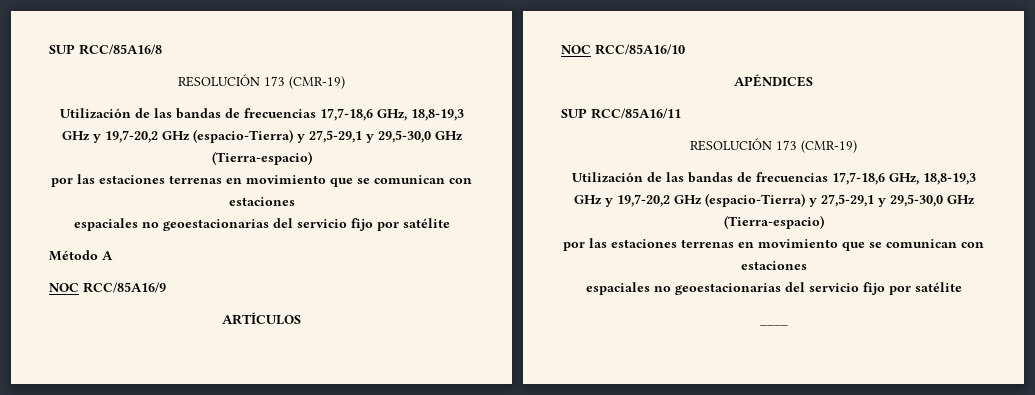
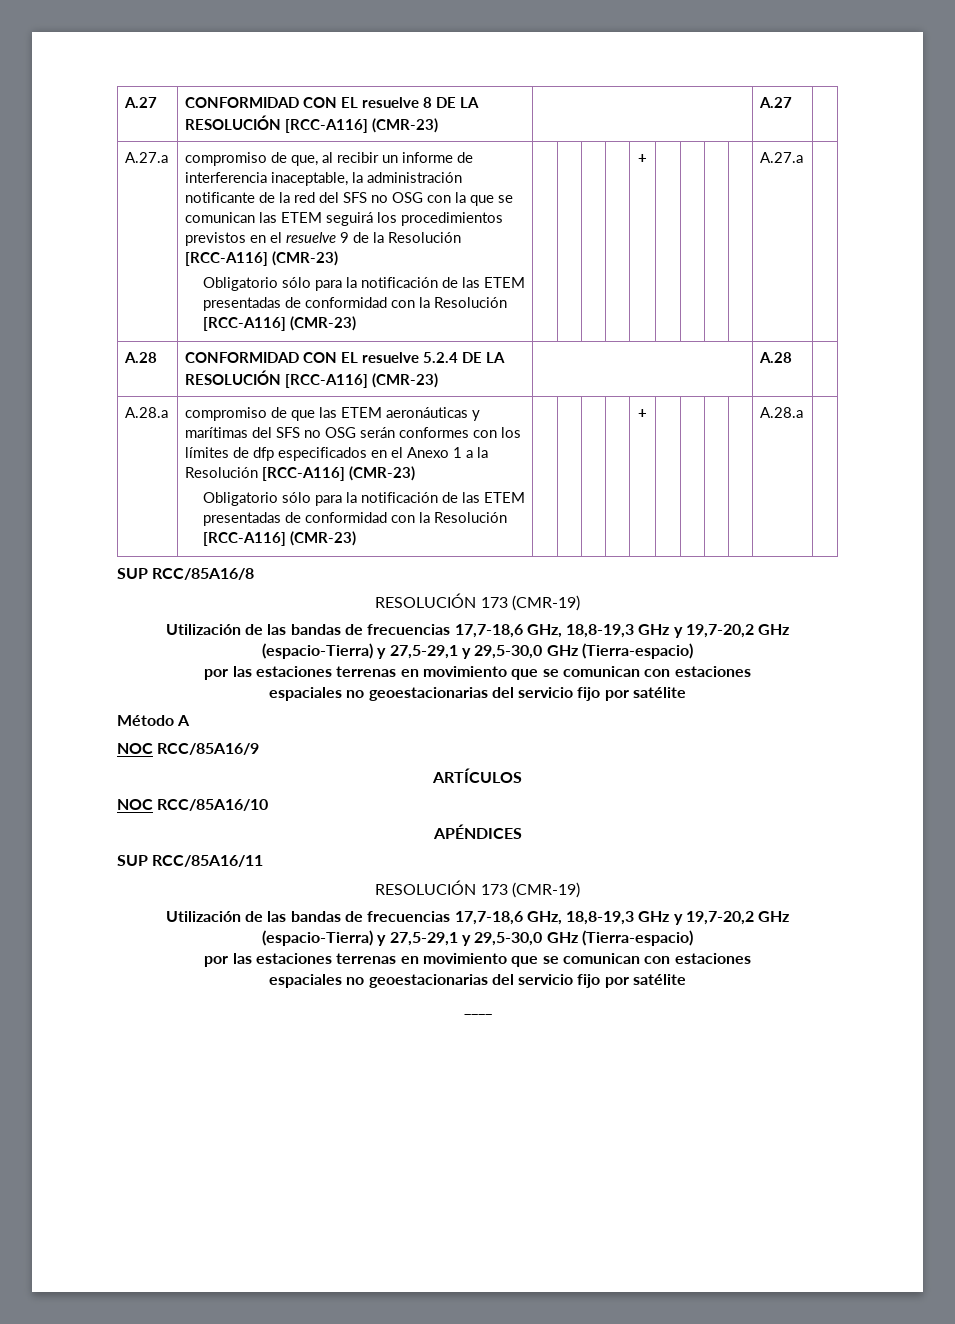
+ A.27 | CONFORMIDAD CON EL resuelve 8 DE LA RESOLUCIÓN [RCC-A116] (CMR-23) | | A.27 |
+ A.27.a | compromiso de que, al recibir un informe de interferencia inaceptable, la administración notificante de la red del SFS no OSG con la que se comunican las ETEM seguirá los procedimientos previstos en el resuelve 9 de la Resolución [RCC-A116] (CMR-23)
+ Obligatorio sólo para la notificación de las ETEM presentadas de conformidad con la Resolución [RCC-A116] (CMR-23) | | | | | + | | | | | A.27.a |
+ A.28 | CONFORMIDAD CON EL resuelve 5.2.4 DE LA RESOLUCIÓN [RCC-A116] (CMR-23) | | A.28 |
+ A.28.a | compromiso de que las ETEM aeronáuticas y marítimas del SFS no OSG serán conformes con los límites de dfp especificados en el Anexo 1 a la Resolución [RCC-A116] (CMR-23)
+ Obligatorio sólo para la notificación de las ETEM presentadas de conformidad con la Resolución [RCC-A116] (CMR-23) | | | | | + | | | | | A.28.a

